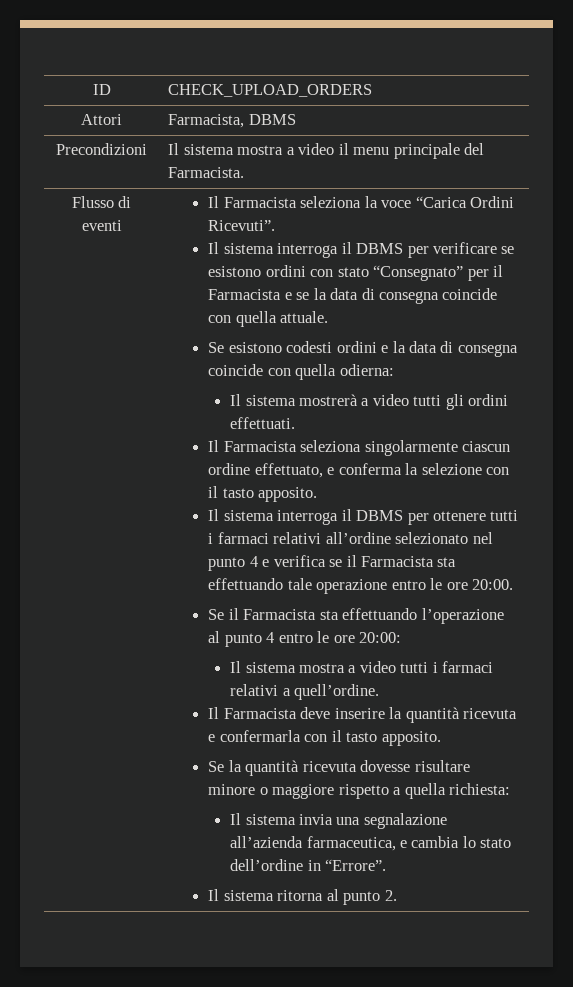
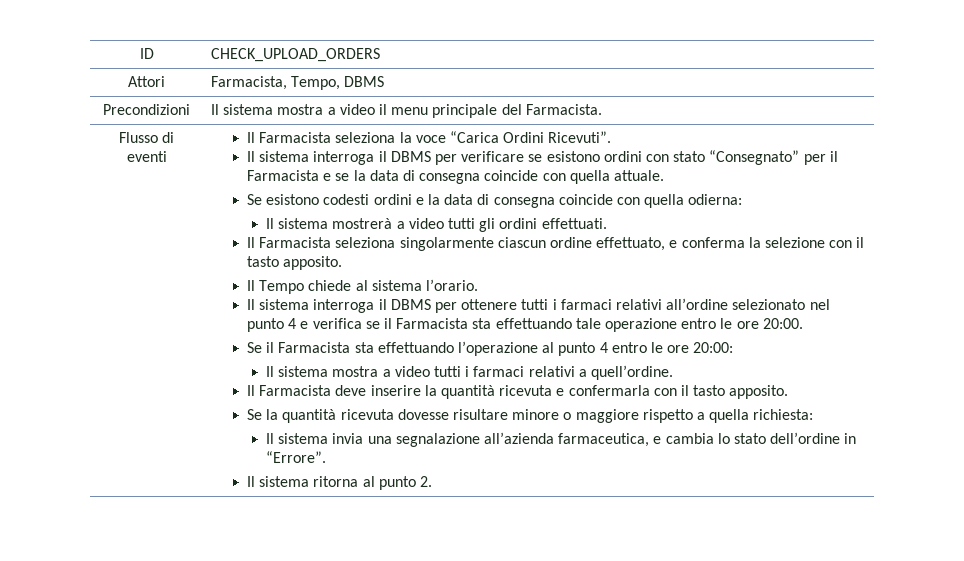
- Attori | Farmacista, DBMS
+ Attori | Farmacista, Tempo, DBMS
+ Il Tempo chiede al sistema l’orario.

